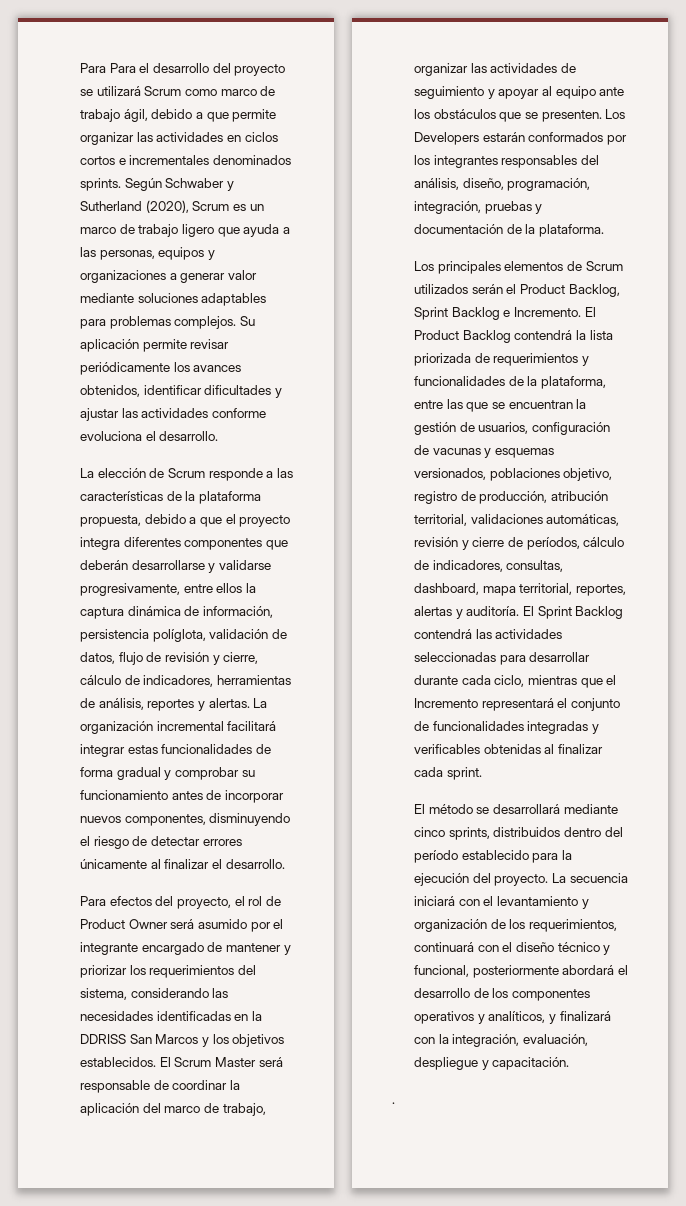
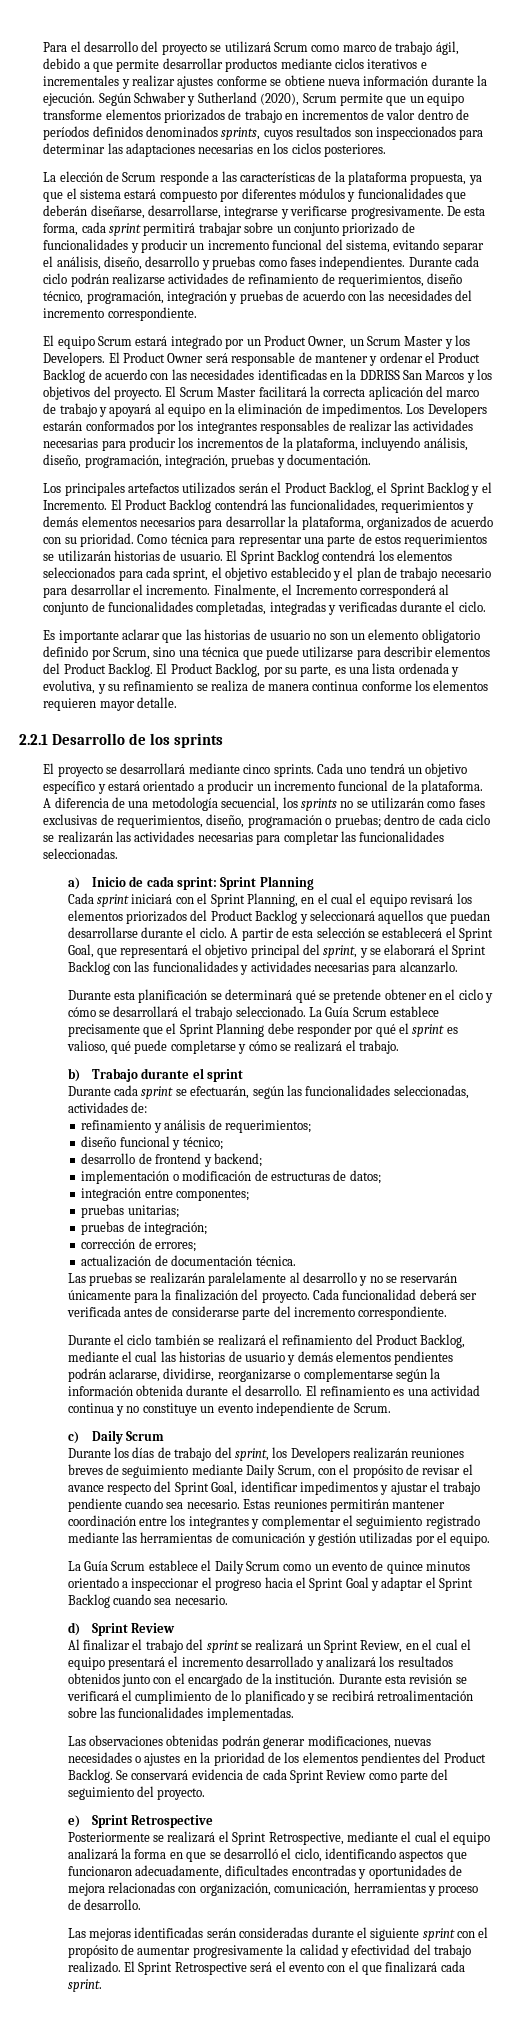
- Para Para el desarrollo del proyecto se utilizará Scrum como marco de trabajo ágil, debido a que permite organizar las actividades en ciclos cortos e incrementales denominados sprints.
+ Para el desarrollo del proyecto se utilizará Scrum como marco de trabajo ágil, debido a que permite desarrollar productos mediante ciclos iterativos e incrementales y realizar ajustes conforme se obtiene nueva información durante la ejecución.
- Según Schwaber y Sutherland (2020), Scrum es un marco de trabajo ligero que ayuda a las personas, equipos y organizaciones a generar valor mediante soluciones adaptables para problemas complejos. Su aplicación permite revisar periódicamente los avances obtenidos, identificar dificultades y ajustar las actividades conforme evoluciona el desarrollo.
+ Según Schwaber y Sutherland (2020), Scrum permite que un equipo transforme elementos priorizados de trabajo en incrementos de valor dentro de períodos definidos denominados sprints, cuyos resultados son inspeccionados para determinar las adaptaciones necesarias en los ciclos posteriores.
- La elección de Scrum responde a las características de la plataforma propuesta, debido a que el proyecto integra diferentes componentes que deberán desarrollarse y validarse progresivamente, entre ellos la captura dinámica de información, persistencia políglota, validación de datos, flujo de revisión y cierre, cálculo de indicadores, herramientas de análisis, reportes y alertas. La organización incremental facilitará integrar estas funcionalidades de forma gradual y comprobar su funcionamiento antes de incorporar nuevos componentes, disminuyendo el riesgo de detectar errores únicamente al finalizar el desarrollo.
- Para efectos del proyecto, el rol de Product Owner será asumido por el integrante encargado de mantener y priorizar los requerimientos del sistema, considerando las necesidades identificadas en la DDRISS San Marcos y los objetivos establecidos.
+ La elección de Scrum responde a las características de la plataforma propuesta, ya que el sistema estará compuesto por diferentes módulos y funcionalidades que deberán diseñarse, desarrollarse, integrarse y verificarse progresivamente. De esta forma, cada sprint permitirá trabajar sobre un conjunto priorizado de funcionalidades y producir un incremento funcional del sistema, evitando separar el análisis, diseño, desarrollo y pruebas como fases independientes. Durante cada ciclo podrán realizarse actividades de refinamiento de requerimientos, diseño técnico, programación, integración y pruebas de acuerdo con las necesidades del incremento correspondiente.
+ El equipo Scrum estará integrado por un Product Owner, un Scrum Master y los Developers. El Product Owner será responsable de mantener y ordenar el Product Backlog de acuerdo con las necesidades identificadas en la DDRISS San Marcos y los objetivos del proyecto.
- El Scrum Master será responsable de coordinar la aplicación del marco de trabajo, organizar las actividades de seguimiento y apoyar al equipo ante los obstáculos que se presenten.
+ El Scrum Master facilitará la correcta aplicación del marco de trabajo y apoyará al equipo en la eliminación de impedimentos.
- Los Developers estarán conformados por los integrantes responsables del análisis, diseño, programación, integración, pruebas y documentación de la plataforma.
+ Los Developers estarán conformados por los integrantes responsables de realizar las actividades necesarias para producir los incrementos de la plataforma, incluyendo análisis, diseño, programación, integración, pruebas y documentación.
- Los principales elementos de Scrum utilizados serán el Product Backlog, Sprint Backlog e Incremento.
+ Los principales artefactos utilizados serán el Product Backlog, el Sprint Backlog y el Incremento.
- El Product Backlog contendrá la lista priorizada de requerimientos y funcionalidades de la plataforma, entre las que se encuentran la gestión de usuarios, configuración de vacunas y esquemas versionados, poblaciones objetivo, registro de producción, atribución territorial, validaciones automáticas, revisión y cierre de períodos, cálculo de indicadores, consultas, dashboard, mapa territorial, reportes, alertas y auditoría. El Sprint Backlog contendrá las actividades seleccionadas para desarrollar durante cada ciclo, mientras que el Incremento representará el conjunto de funcionalidades integradas y verificables obtenidas al finalizar cada sprint.
- El método se desarrollará mediante cinco sprints, distribuidos dentro del período establecido para la ejecución del proyecto. La secuencia iniciará con el levantamiento y organización de los requerimientos, continuará con el diseño técnico y funcional, posteriormente abordará el desarrollo de los componentes operativos y analíticos, y finalizará con la integración, evaluación, despliegue y capacitación.
- .
+ El Product Backlog contendrá las funcionalidades, requerimientos y demás elementos necesarios para desarrollar la plataforma, organizados de acuerdo con su prioridad. Como técnica para representar una parte de estos requerimientos se utilizarán historias de usuario. El Sprint Backlog contendrá los elementos seleccionados para cada sprint, el objetivo establecido y el plan de trabajo necesario para desarrollar el incremento. Finalmente, el Incremento corresponderá al conjunto de funcionalidades completadas, integradas y verificadas durante el ciclo.
+ Es importante aclarar que las historias de usuario no son un elemento obligatorio definido por Scrum, sino una técnica que puede utilizarse para describir elementos del Product Backlog. El Product Backlog, por su parte, es una lista ordenada y evolutiva, y su refinamiento se realiza de manera continua conforme los elementos requieren mayor detalle.
+ 2.2.1 Desarrollo de los sprints
+ El proyecto se desarrollará mediante cinco sprints. Cada uno tendrá un objetivo específico y estará orientado a producir un incremento funcional de la plataforma. A diferencia de una metodología secuencial, los sprints no se utilizarán como fases exclusivas de requerimientos, diseño, programación o pruebas; dentro de cada ciclo se realizarán las actividades necesarias para completar las funcionalidades seleccionadas.
+ a) Inicio de cada sprint: Sprint Planning
+ Cada sprint iniciará con el Sprint Planning, en el cual el equipo revisará los elementos priorizados del Product Backlog y seleccionará aquellos que puedan desarrollarse durante el ciclo. A partir de esta selección se establecerá el Sprint Goal, que representará el objetivo principal del sprint, y se elaborará el Sprint Backlog con las funcionalidades y actividades necesarias para alcanzarlo.
+ Durante esta planificación se determinará qué se pretende obtener en el ciclo y cómo se desarrollará el trabajo seleccionado. La Guía Scrum establece precisamente que el Sprint Planning debe responder por qué el sprint es valioso, qué puede completarse y cómo se realizará el trabajo.
+ b) Trabajo durante el sprint
+ Durante cada sprint se efectuarán, según las funcionalidades seleccionadas, actividades de:
+ refinamiento y análisis de requerimientos;
+ diseño funcional y técnico;
+ desarrollo de frontend y backend;
+ implementación o modificación de estructuras de datos;
+ integración entre componentes;
+ pruebas unitarias;
+ pruebas de integración;
+ corrección de errores;
+ actualización de documentación técnica.
+ Las pruebas se realizarán paralelamente al desarrollo y no se reservarán únicamente para la finalización del proyecto. Cada funcionalidad deberá ser verificada antes de considerarse parte del incremento correspondiente.
+ Durante el ciclo también se realizará el refinamiento del Product Backlog, mediante el cual las historias de usuario y demás elementos pendientes podrán aclararse, dividirse, reorganizarse o complementarse según la información obtenida durante el desarrollo. El refinamiento es una actividad continua y no constituye un evento independiente de Scrum.
+ c) Daily Scrum
+ Durante los días de trabajo del sprint, los Developers realizarán reuniones breves de seguimiento mediante Daily Scrum, con el propósito de revisar el avance respecto del Sprint Goal, identificar impedimentos y ajustar el trabajo pendiente cuando sea necesario. Estas reuniones permitirán mantener coordinación entre los integrantes y complementar el seguimiento registrado mediante las herramientas de comunicación y gestión utilizadas por el equipo.
+ La Guía Scrum establece el Daily Scrum como un evento de quince minutos orientado a inspeccionar el progreso hacia el Sprint Goal y adaptar el Sprint Backlog cuando sea necesario.
+ d) Sprint Review
+ Al finalizar el trabajo del sprint se realizará un Sprint Review, en el cual el equipo presentará el incremento desarrollado y analizará los resultados obtenidos junto con el encargado de la institución. Durante esta revisión se verificará el cumplimiento de lo planificado y se recibirá retroalimentación sobre las funcionalidades implementadas.
+ Las observaciones obtenidas podrán generar modificaciones, nuevas necesidades o ajustes en la prioridad de los elementos pendientes del Product Backlog. Se conservará evidencia de cada Sprint Review como parte del seguimiento del proyecto.
+ e) Sprint Retrospective
+ Posteriormente se realizará el Sprint Retrospective, mediante el cual el equipo analizará la forma en que se desarrolló el ciclo, identificando aspectos que funcionaron adecuadamente, dificultades encontradas y oportunidades de mejora relacionadas con organización, comunicación, herramientas y proceso de desarrollo.
+ Las mejoras identificadas serán consideradas durante el siguiente sprint con el propósito de aumentar progresivamente la calidad y efectividad del trabajo realizado. El Sprint Retrospective será el evento con el que finalizará cada sprint.

